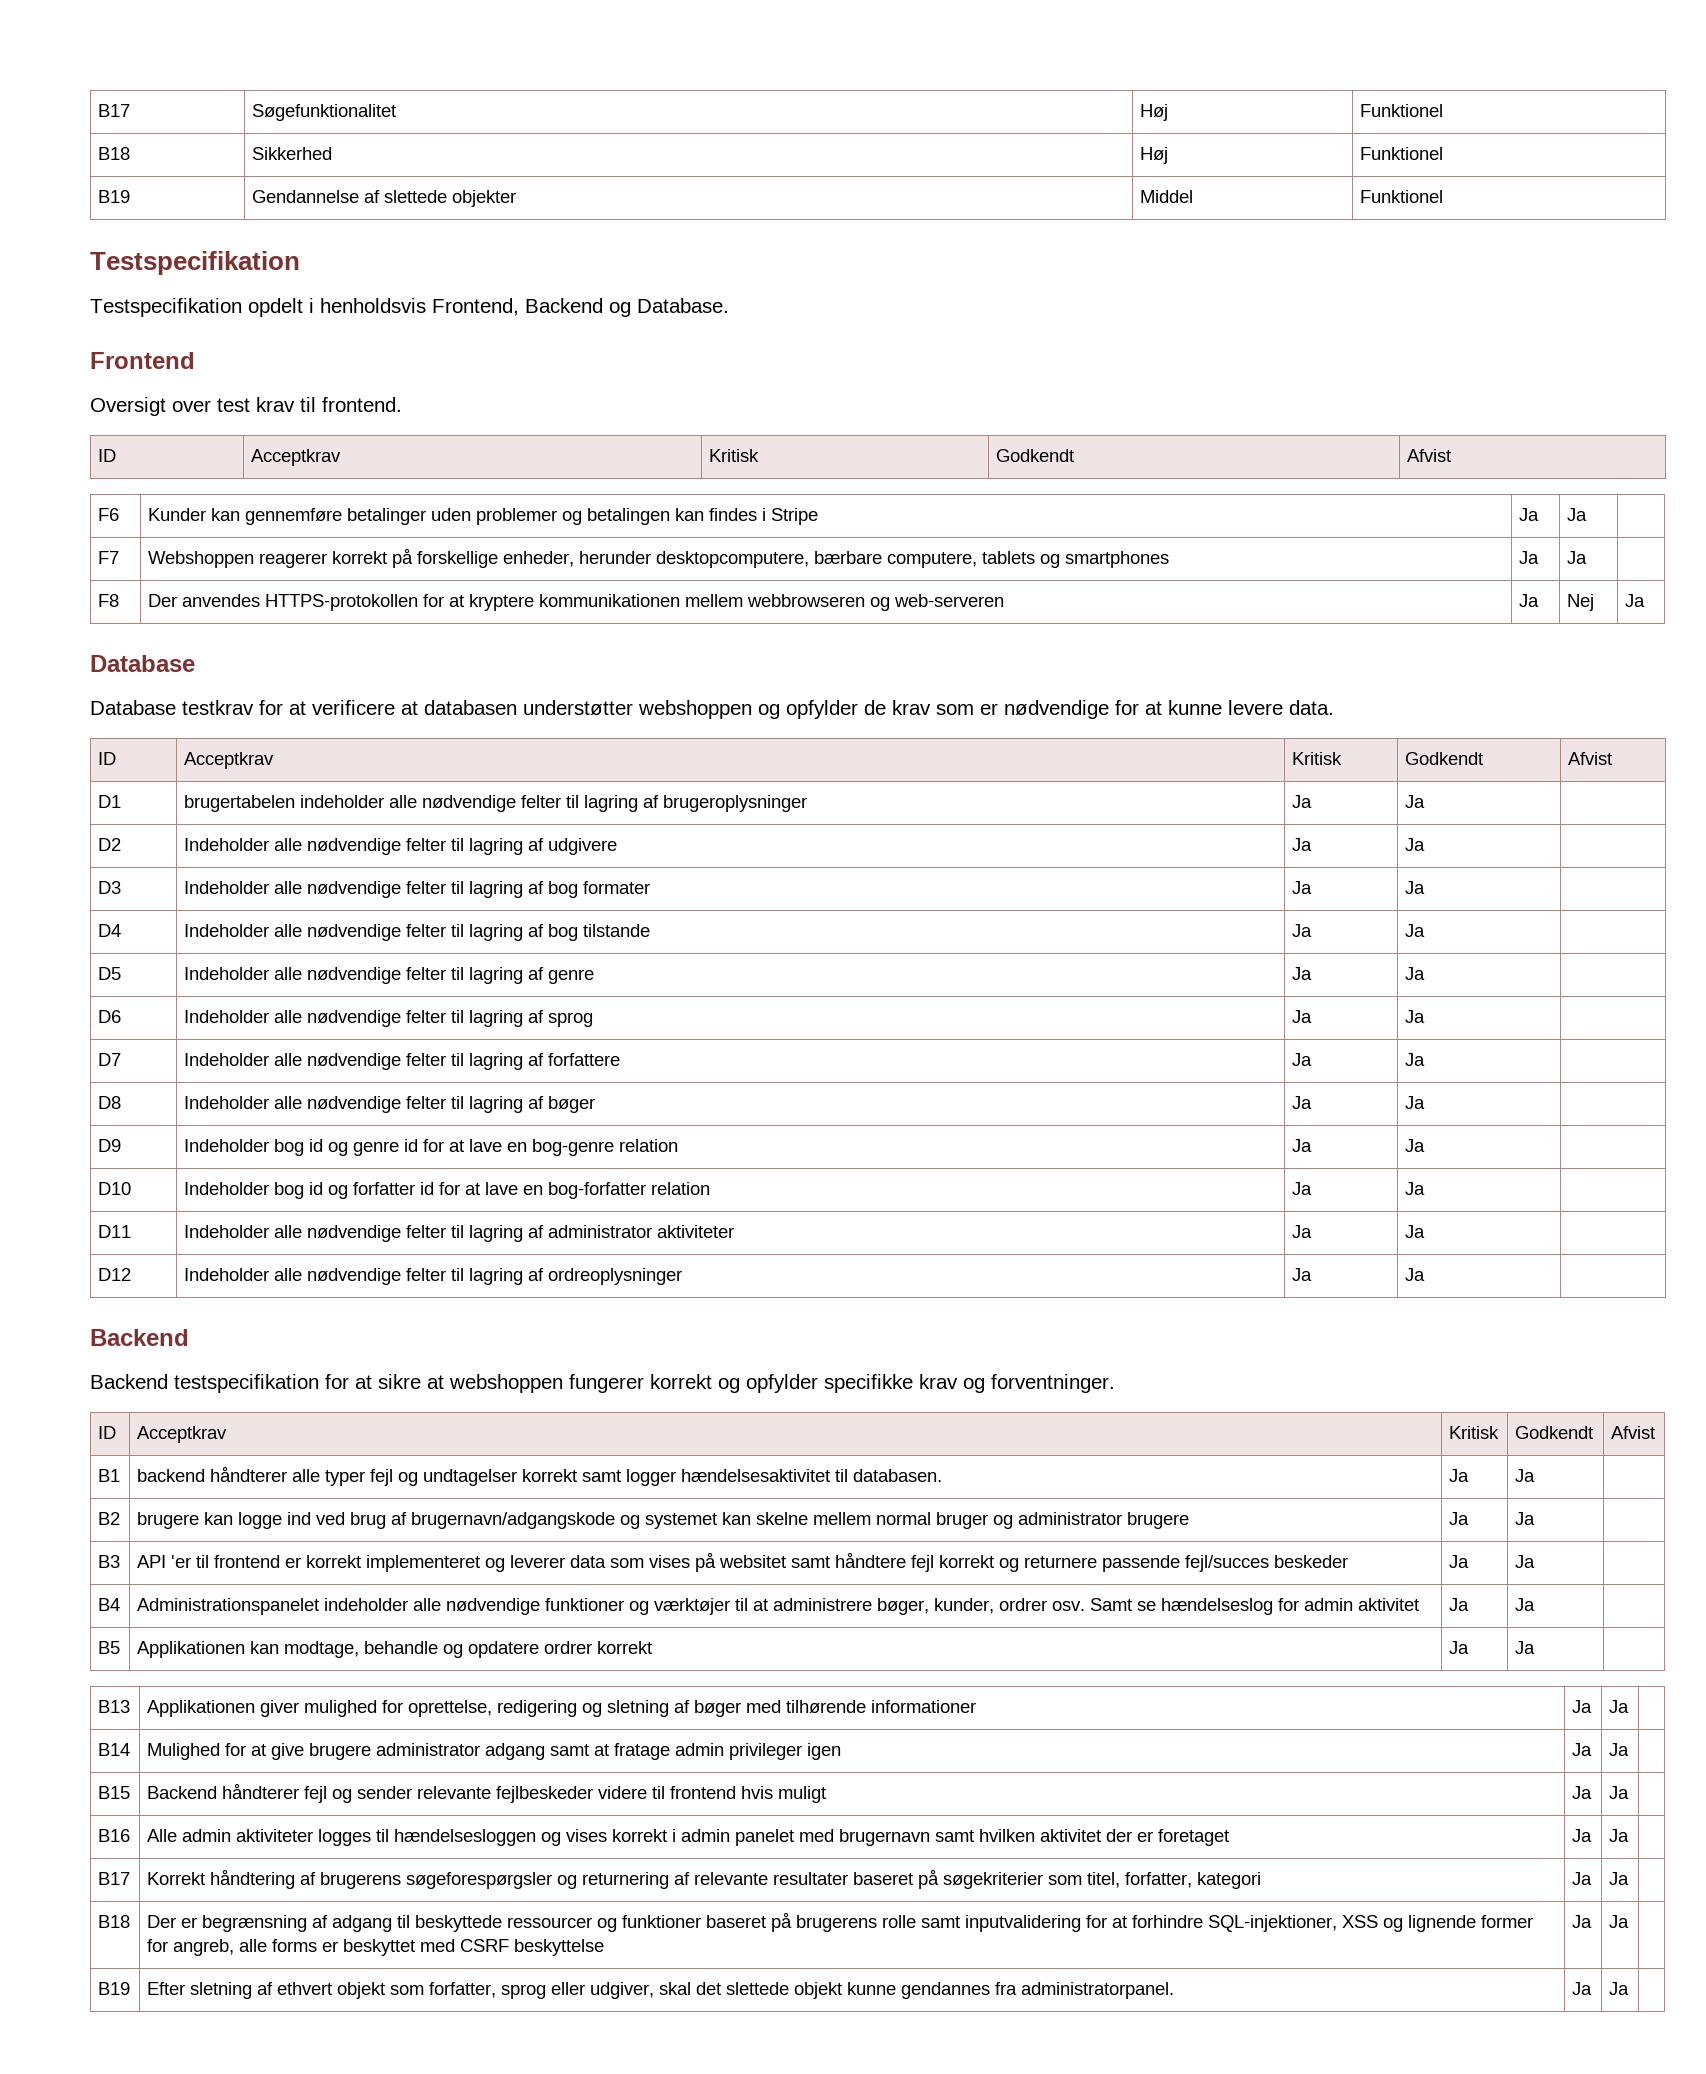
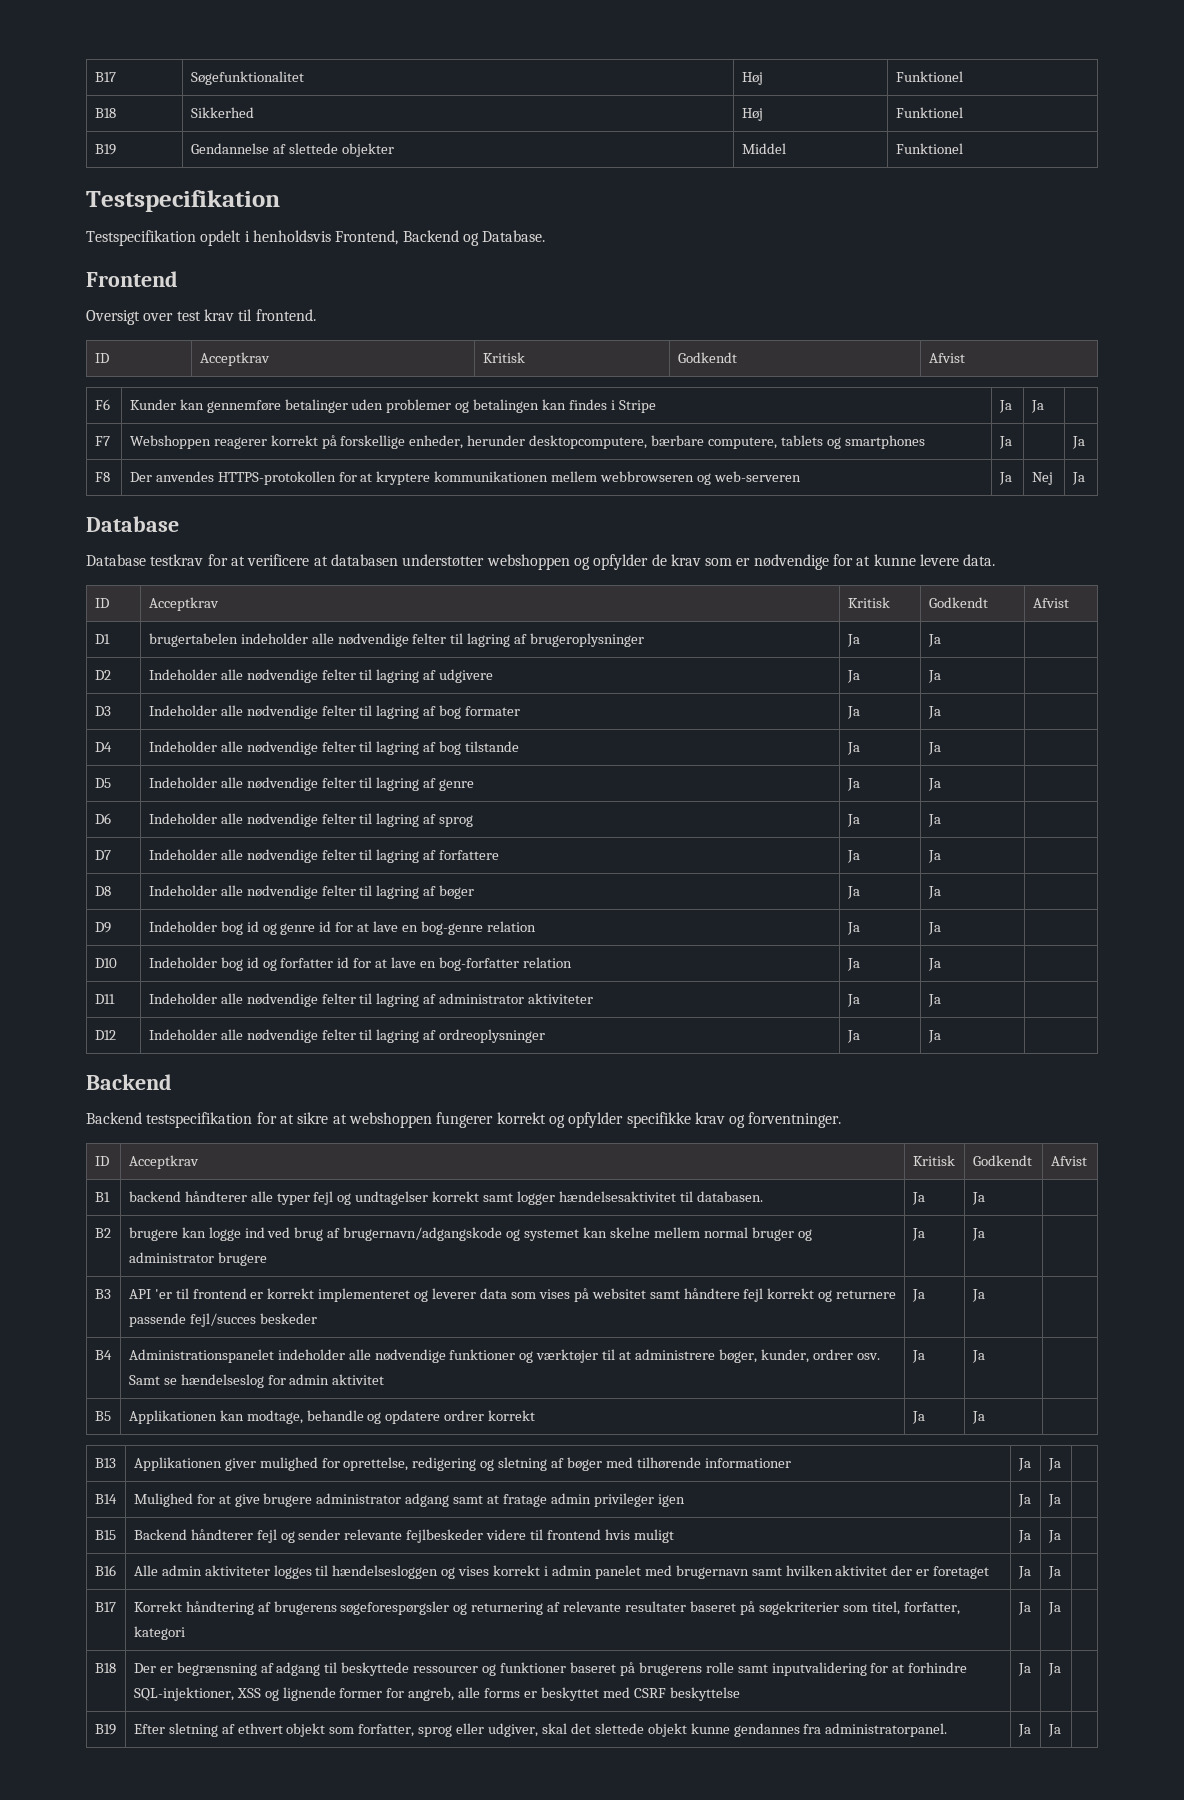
- F7 | Webshoppen reagerer korrekt på forskellige enheder, herunder desktopcomputere, bærbare computere, tablets og smartphones | Ja | Ja |
+ F7 | Webshoppen reagerer korrekt på forskellige enheder, herunder desktopcomputere, bærbare computere, tablets og smartphones | Ja | | Ja

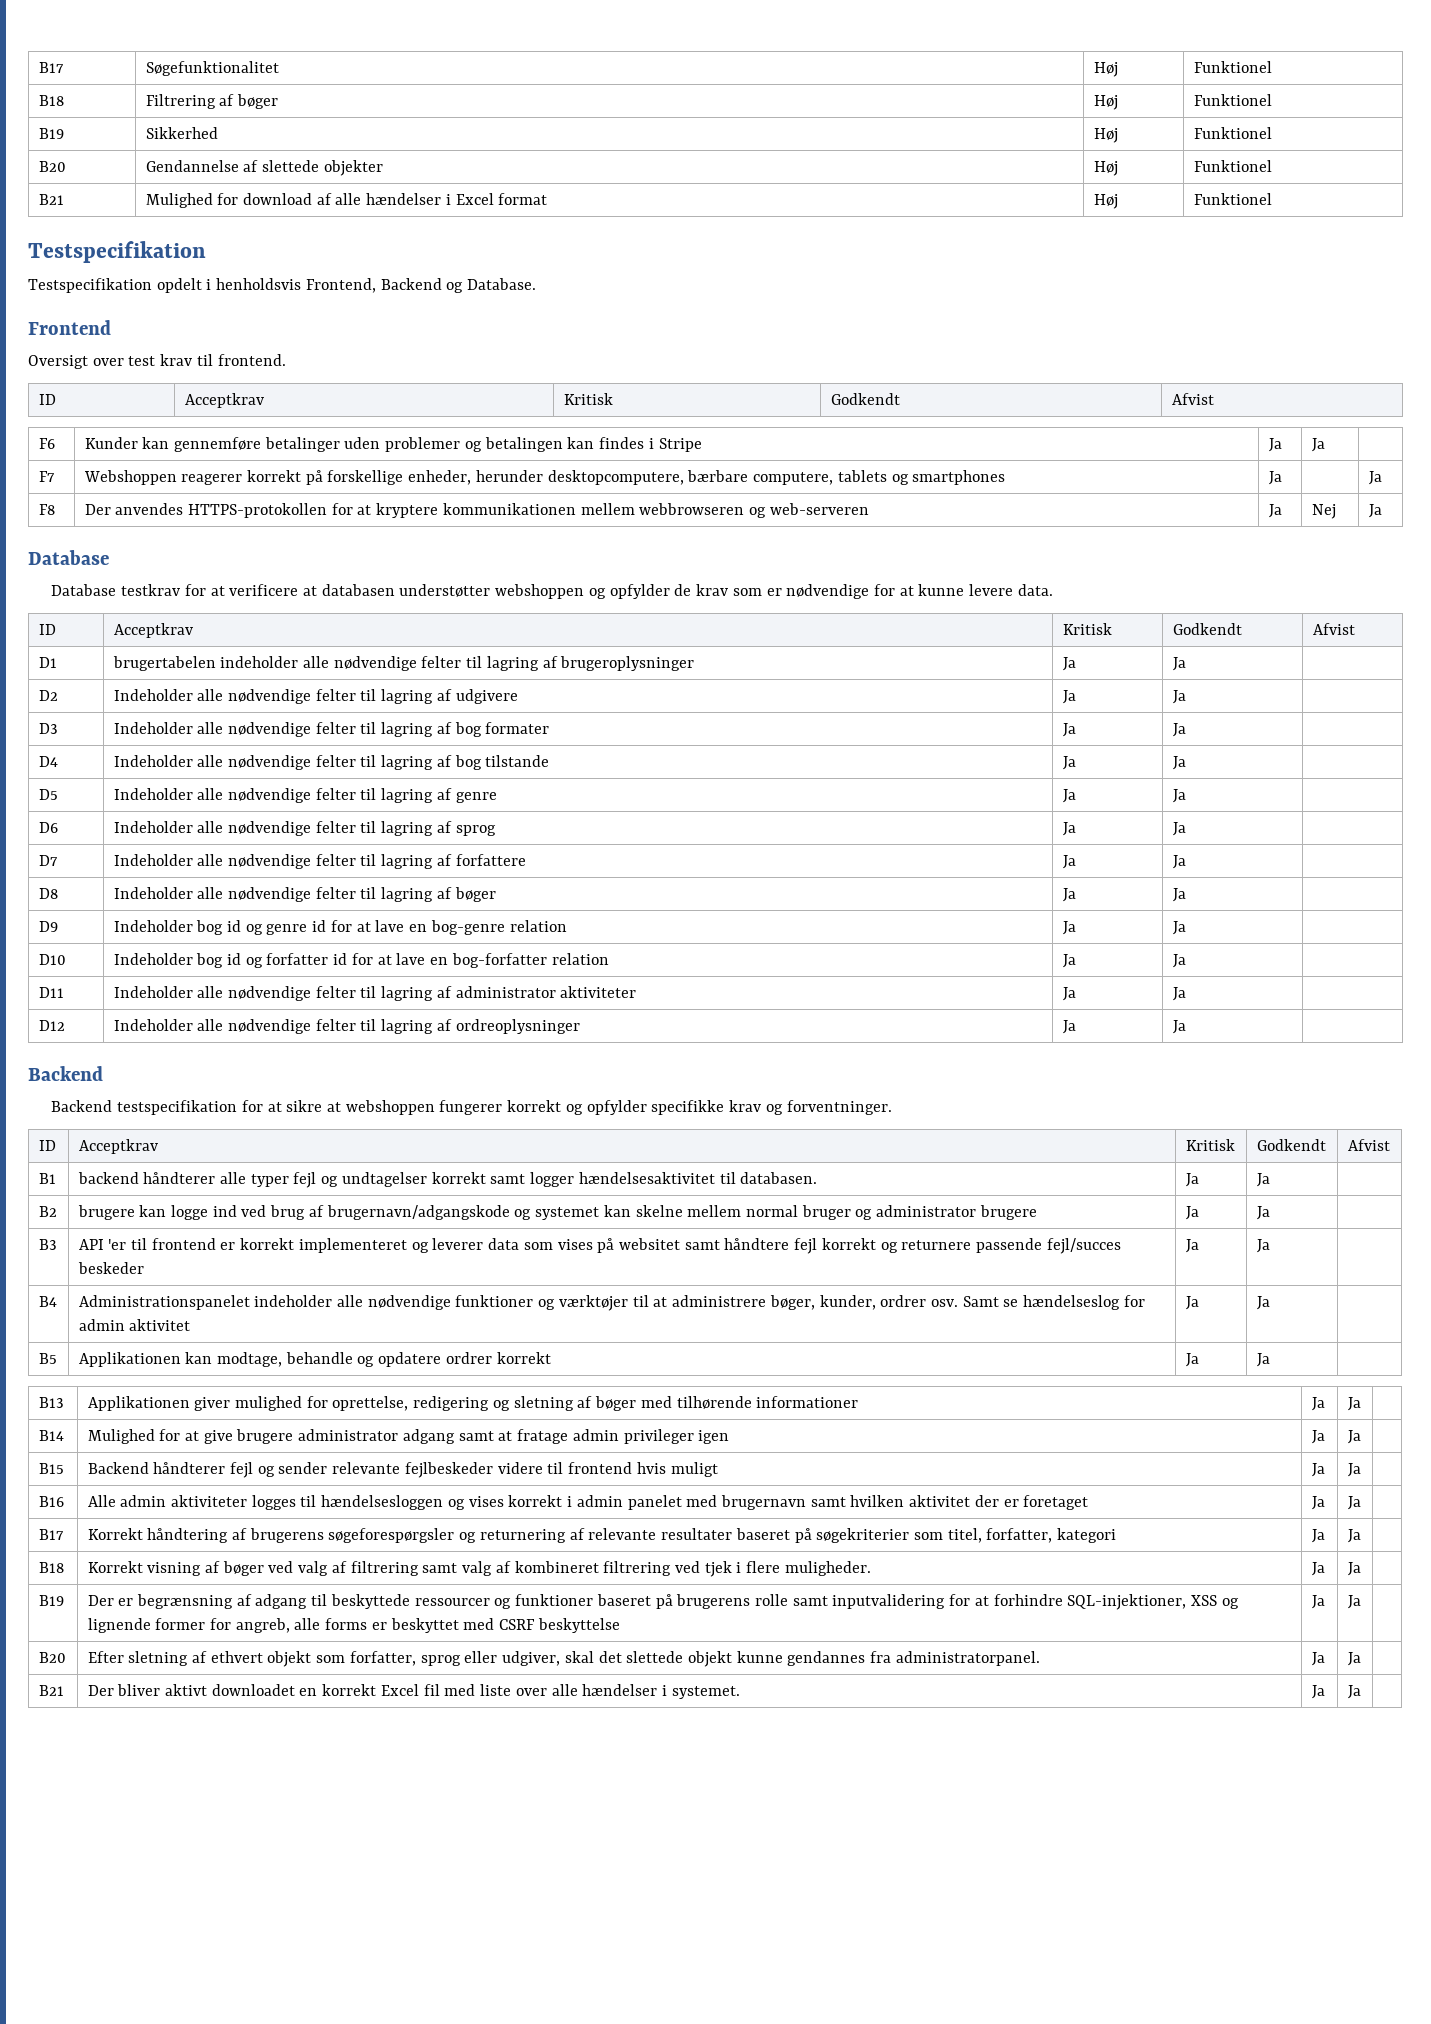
- B18 | Sikkerhed | Høj | Funktionel
+ B18 | Filtrering af bøger | Høj | Funktionel
- B19 | Gendannelse af slettede objekter | Middel | Funktionel
+ B19 | Sikkerhed | Høj | Funktionel
+ B20 | Gendannelse af slettede objekter | Høj | Funktionel
+ B21 | Mulighed for download af alle hændelser i Excel format | Høj | Funktionel
- B18 | Der er begrænsning af adgang til beskyttede ressourcer og funktioner baseret på brugerens rolle samt inputvalidering for at forhindre SQL-injektioner, XSS og lignende former for angreb, alle forms er beskyttet med CSRF beskyttelse | Ja | Ja |
+ B18 | Korrekt visning af bøger ved valg af filtrering samt valg af kombineret filtrering ved tjek i flere muligheder. | Ja | Ja |
+ B19 | Der er begrænsning af adgang til beskyttede ressourcer og funktioner baseret på brugerens rolle samt inputvalidering for at forhindre SQL-injektioner, XSS og lignende former for angreb, alle forms er beskyttet med CSRF beskyttelse | Ja | Ja |
- B19 | Efter sletning af ethvert objekt som forfatter, sprog eller udgiver, skal det slettede objekt kunne gendannes fra administratorpanel. | Ja | Ja |
+ B20 | Efter sletning af ethvert objekt som forfatter, sprog eller udgiver, skal det slettede objekt kunne gendannes fra administratorpanel. | Ja | Ja |
+ B21 | Der bliver aktivt downloadet en korrekt Excel fil med liste over alle hændelser i systemet. | Ja | Ja |

